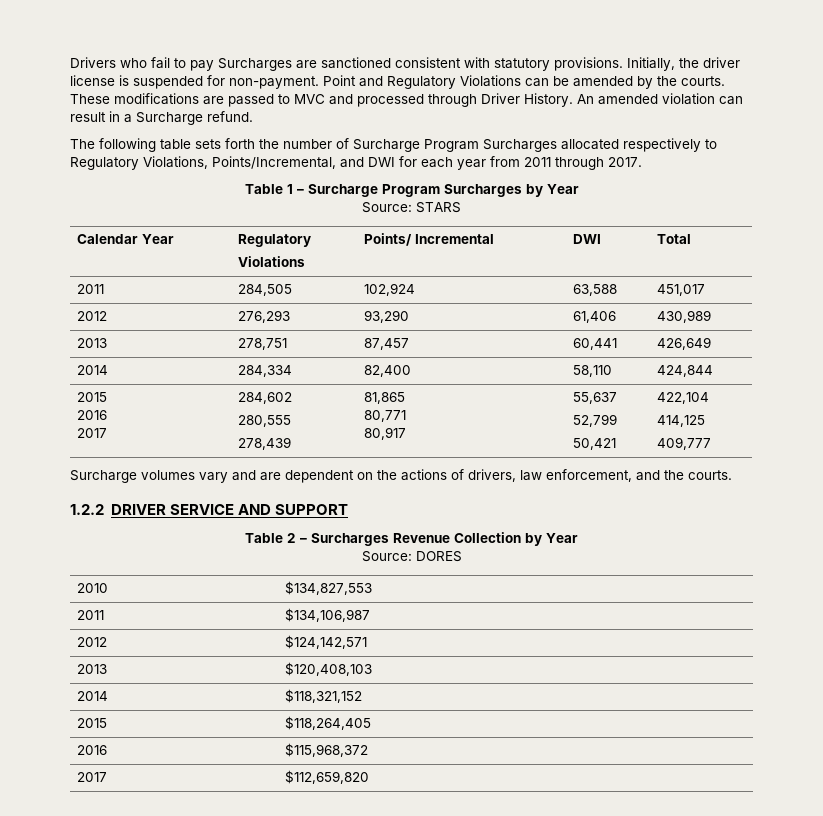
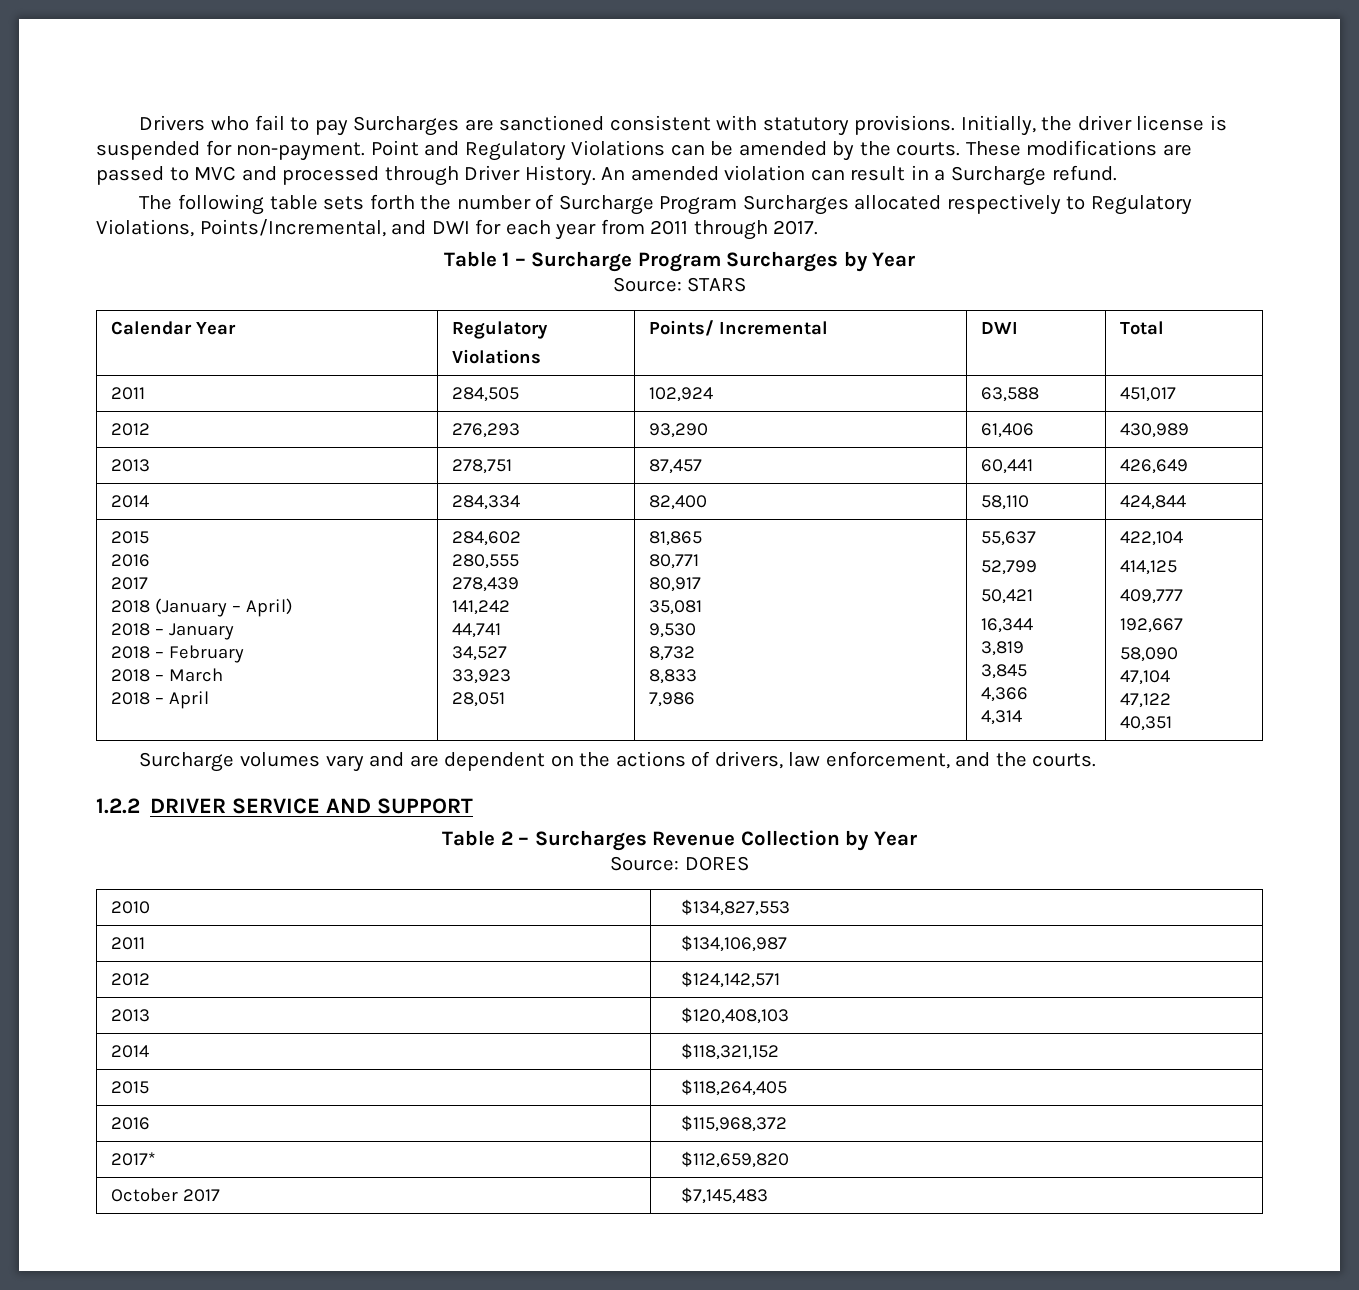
- 284,602
+ 2018 (January – April)
+ 2018 – January
+ 2018 – February
+ 2018 – March
+ 2018 – April | 284,602
  280,555
- 278,439 | 81,865
+ 278,439
+ 141,242
+ 44,741
+ 34,527
+ 33,923
+ 28,051 | 81,865
  80,771
- 80,917 | 55,637
+ 80,917
+ 35,081
+ 9,530
+ 8,732
+ 8,833
+ 7,986 | 55,637
  52,799
- 50,421 | 422,104
+ 50,421
+ 16,344
+ 3,819
+ 3,845
+ 4,366
+ 4,314 | 422,104
  414,125
  409,777
+ 192,667
+ 58,090
+ 47,104
+ 47,122
+ 40,351
- 2017 | $112,659,820
+ 2017* | $112,659,820
+ October 2017 | $7,145,483

